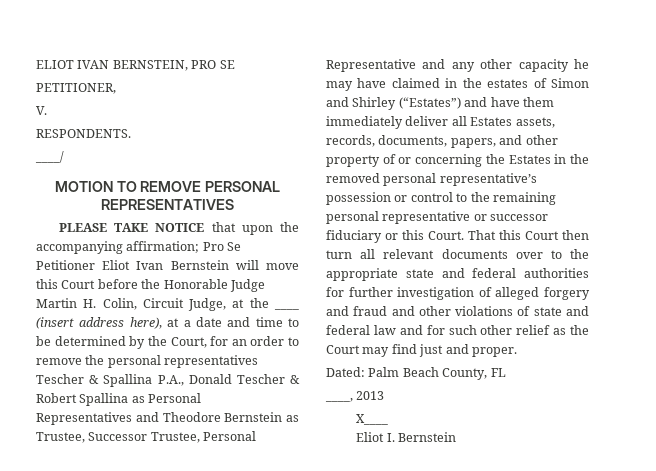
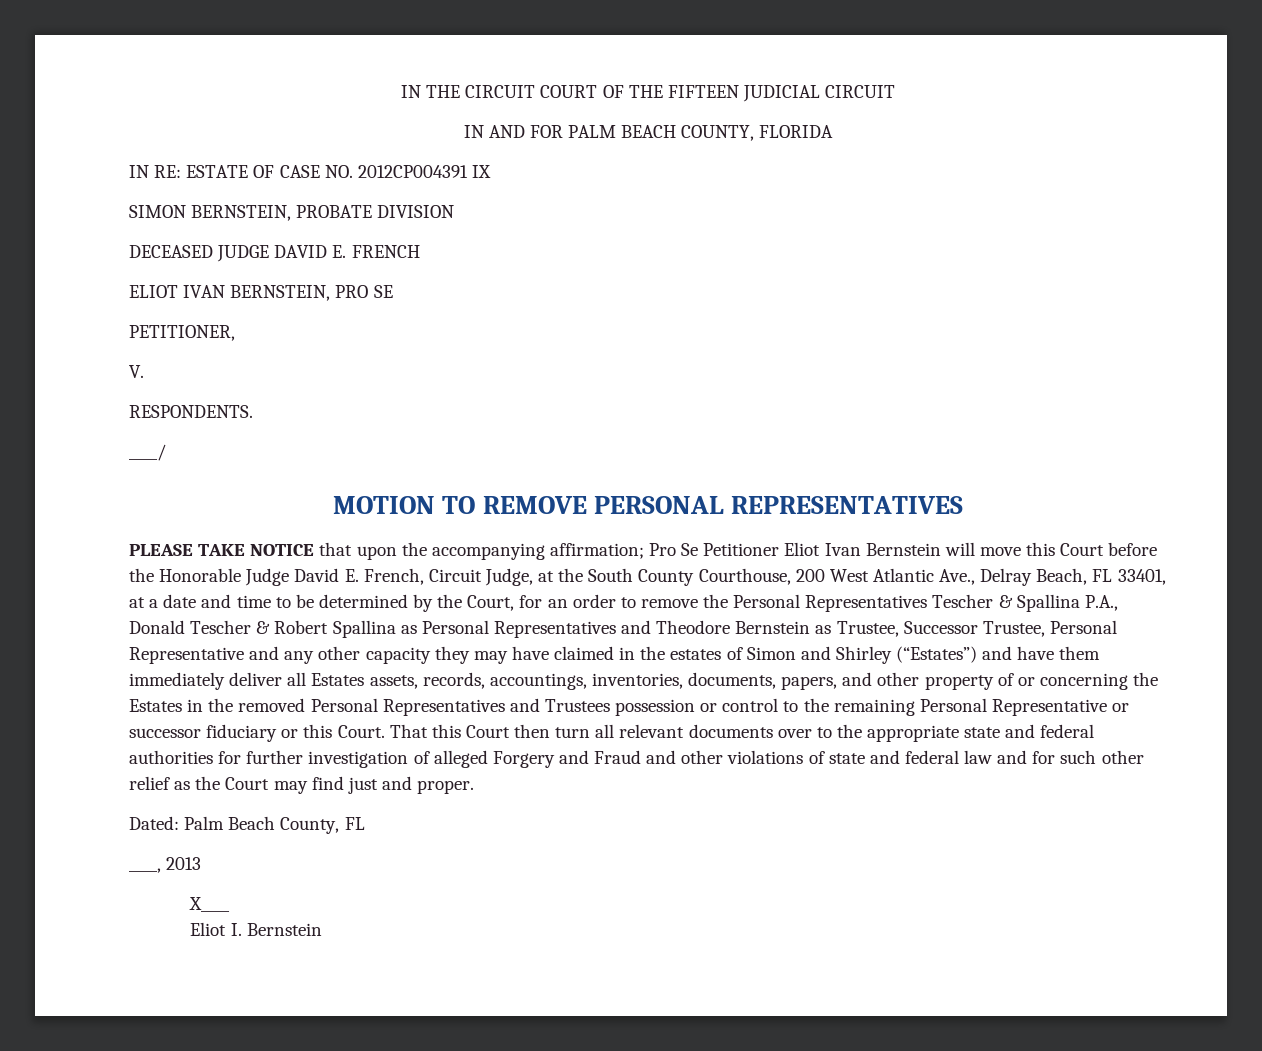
+ IN THE CIRCUIT COURT OF THE FIFTEEN JUDICIAL CIRCUIT
+ IN AND FOR PALM BEACH COUNTY, FLORIDA
+ IN RE: ESTATE OF CASE NO. 2012CP004391 IX
+ SIMON BERNSTEIN, PROBATE DIVISION
+ DECEASED JUDGE DAVID E. FRENCH
- Pro Se Petitioner Eliot Ivan Bernstein will move this Court before the Honorable Judge Martin H. Colin, Circuit Judge, at the ____ (insert address here), at a date and time to be determined by the Court, for an order to remove the personal representatives Tescher & Spallina P.A., Donald Tescher & Robert Spallina as Personal Representatives and Theodore Bernstein as Trustee, Successor Trustee, Personal Representative and any other capacity he may have claimed in the estates of Simon and Shirley (“Estates”) and have them immediately deliver all Estates assets, records, documents, papers, and other property of or concerning the Estates in the removed personal representative’s possession or control to the remaining personal representative or successor fiduciary or this Court.
+ Pro Se Petitioner Eliot Ivan Bernstein will move this Court before the Honorable Judge David E. French, Circuit Judge, at the South County Courthouse, 200 West Atlantic Ave., Delray Beach, FL 33401, at a date and time to be determined by the Court, for an order to remove the Personal Representatives Tescher & Spallina P.A., Donald Tescher & Robert Spallina as Personal Representatives and Theodore Bernstein as Trustee, Successor Trustee, Personal Representative and any other capacity they may have claimed in the estates of Simon and Shirley (“Estates”) and have them immediately deliver all Estates assets, records, accountings, inventories, documents, papers, and other property of or concerning the Estates in the removed Personal Representatives and Trustees possession or control to the remaining Personal Representative or successor fiduciary or this Court.
- That this Court then turn all relevant documents over to the appropriate state and federal authorities for further investigation of alleged forgery and fraud and other violations of state and federal law and for such other relief as the Court may find just and proper.
+ That this Court then turn all relevant documents over to the appropriate state and federal authorities for further investigation of alleged Forgery and Fraud and other violations of state and federal law and for such other relief as the Court may find just and proper.

